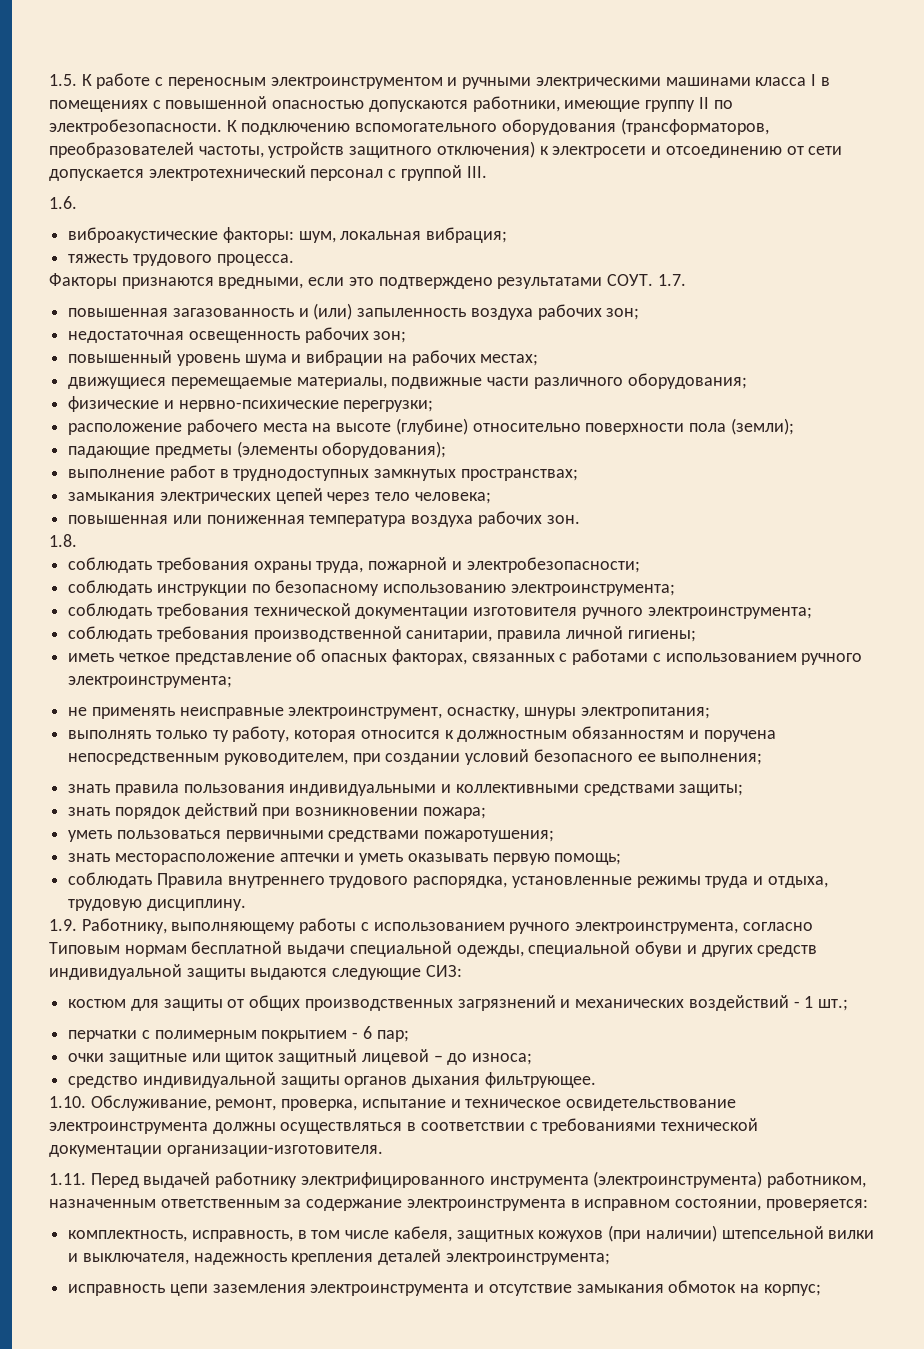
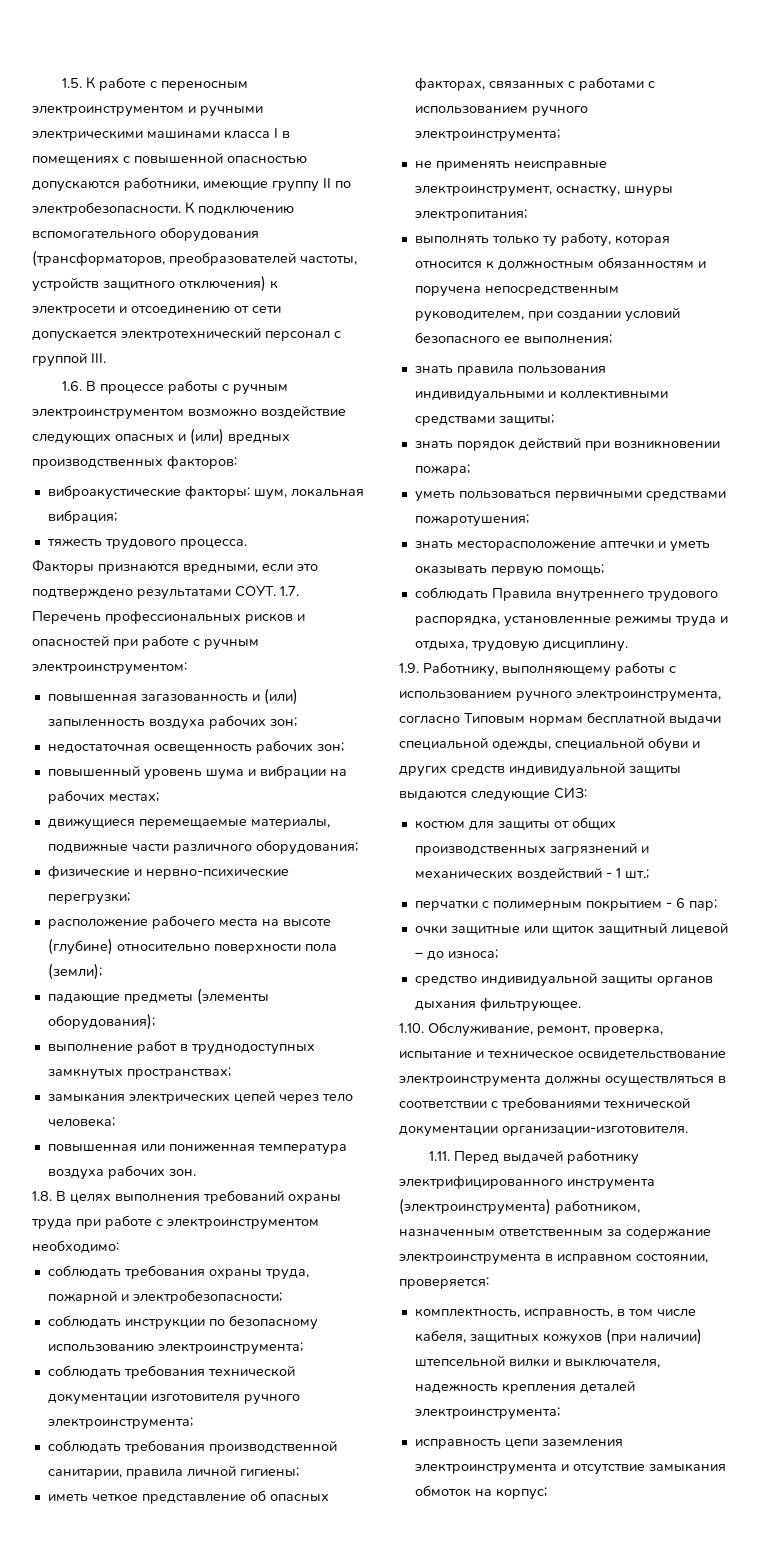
- 1.6.
+ 1.6. В процессе работы с ручным электроинструментом возможно воздействие следующих опасных и (или) вредных производственных факторов:
- 1.7.
+ 1.7. Перечень профессиональных рисков и опасностей при работе с ручным электроинструментом:
- 1.8.
+ 1.8. В целях выполнения требований охраны труда при работе с электроинструментом необходимо:

